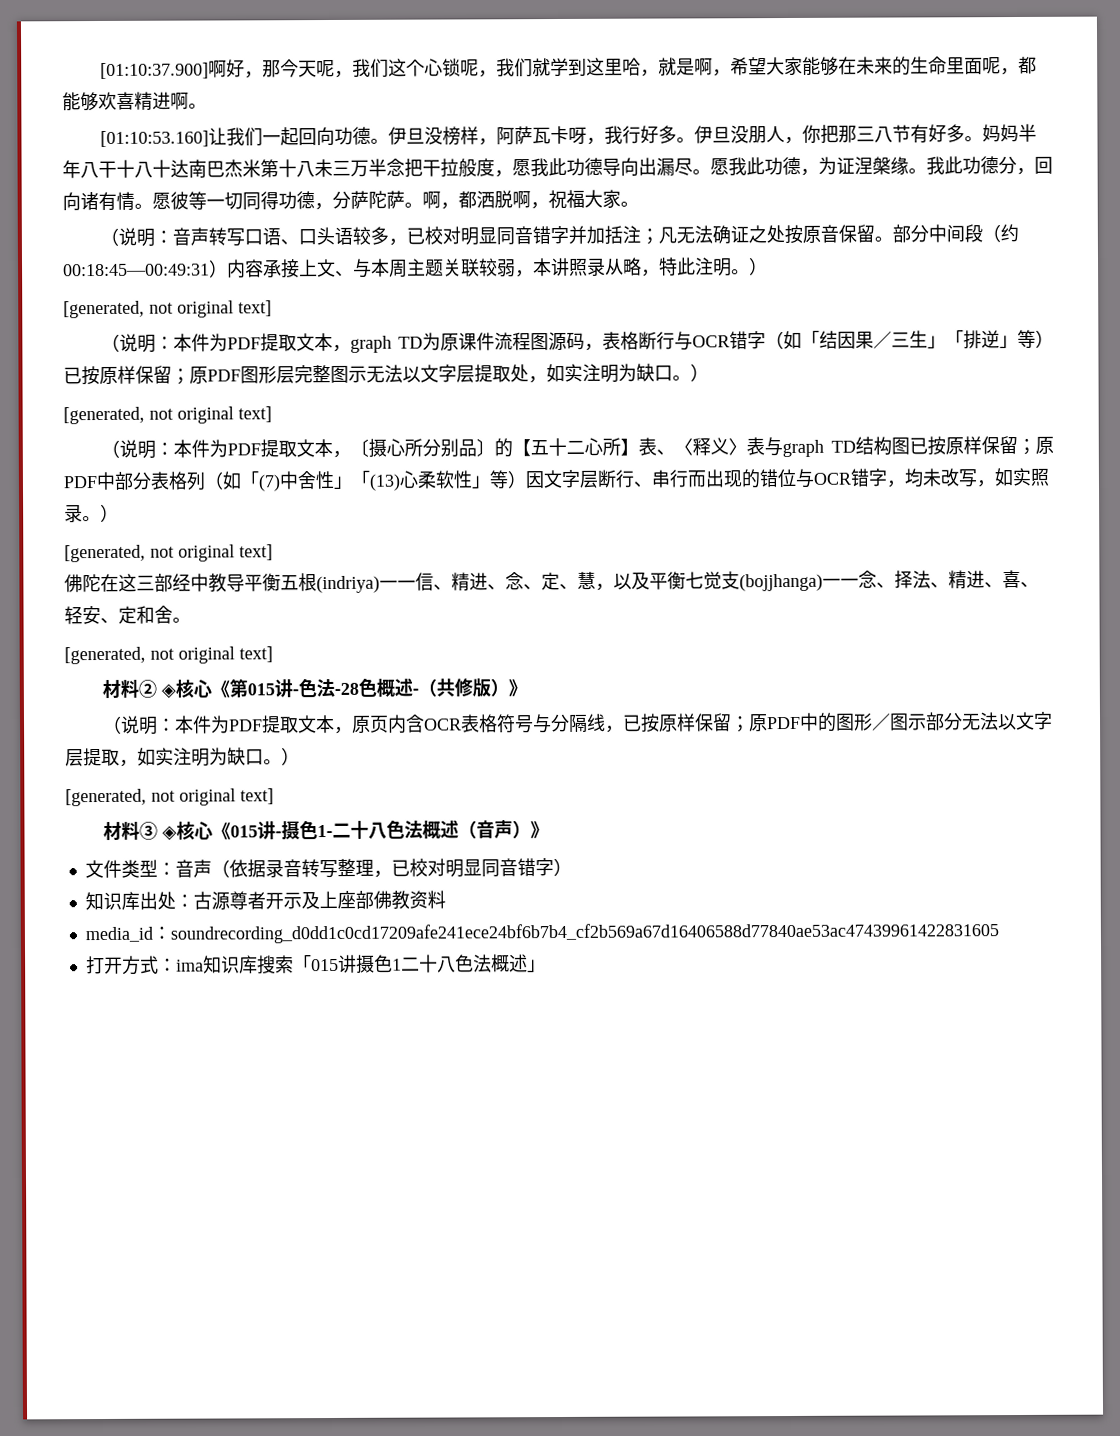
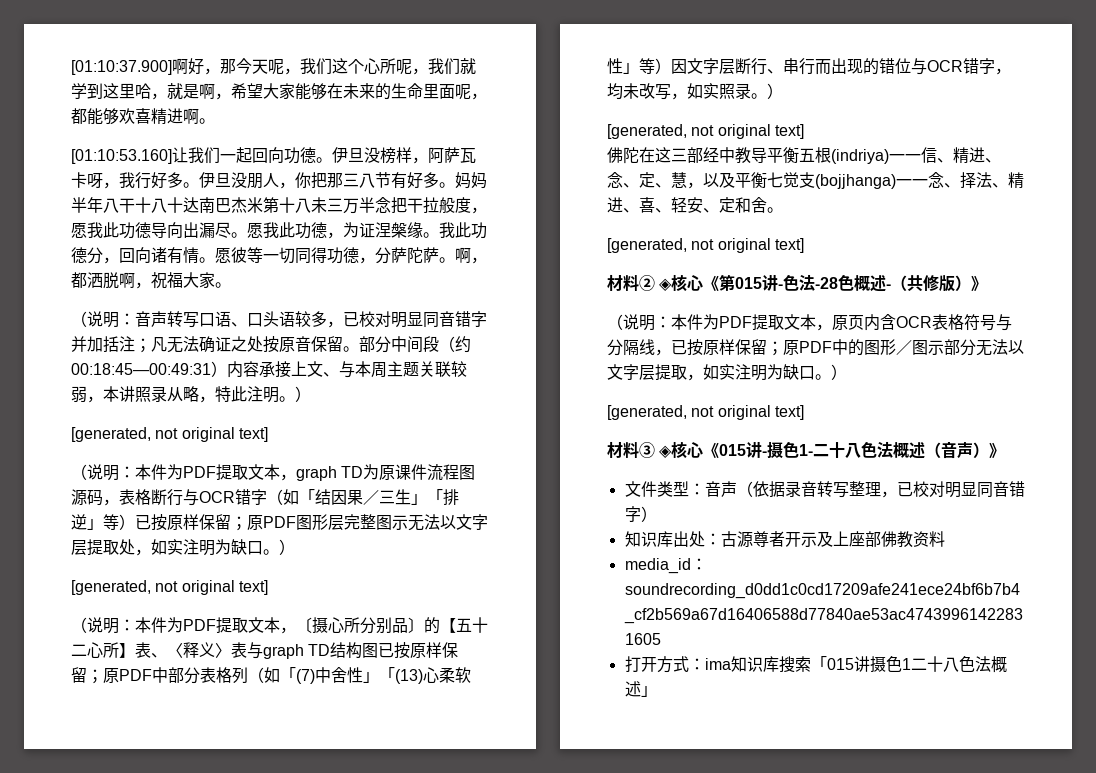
- [01:10:37.900]啊好，那今天呢，我们这个心锁呢，我们就学到这里哈，就是啊，希望大家能够在未来的生命里面呢，都能够欢喜精进啊。
+ [01:10:37.900]啊好，那今天呢，我们这个心所呢，我们就学到这里哈，就是啊，希望大家能够在未来的生命里面呢，都能够欢喜精进啊。

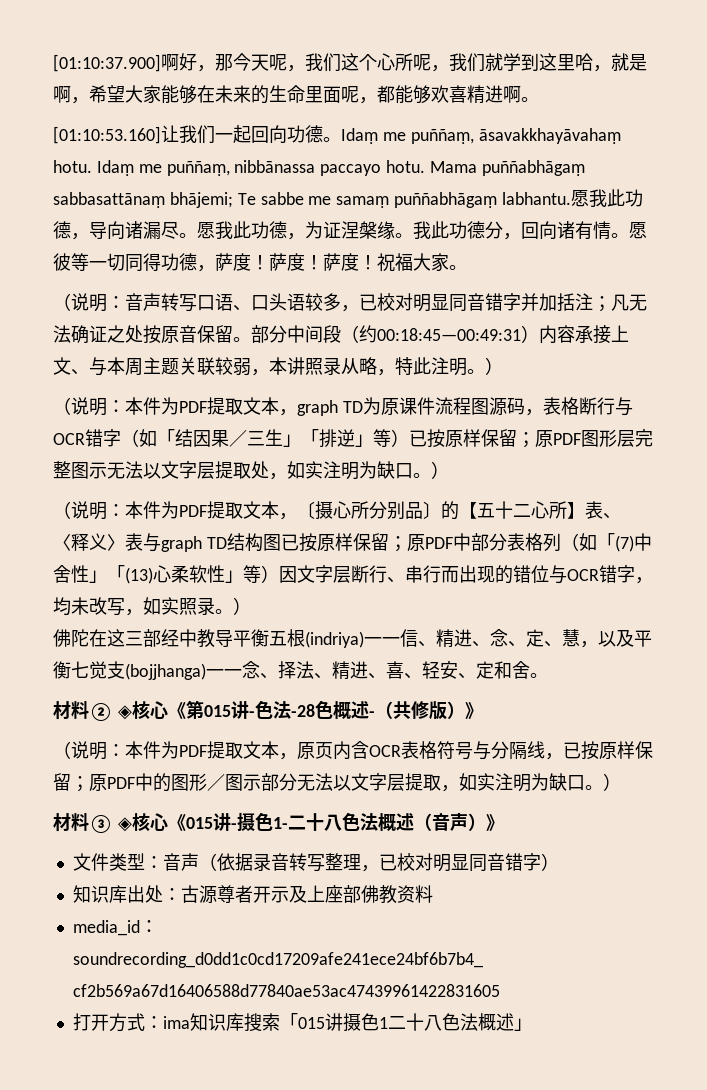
- 伊旦没榜样，阿萨瓦卡呀，我行好多。伊旦没朋人，你把那三八节有好多。妈妈半年八干十八十达南巴杰米第十八未三万半念把干拉般度，愿我此功德导向出漏尽。
+ Idaṃ me puññaṃ, āsavakkhayāvahaṃ hotu. Idaṃ me puññaṃ, nibbānassa paccayo hotu. Mama puññabhāgaṃ sabbasattānaṃ bhājemi; Te sabbe me samaṃ puññabhāgaṃ labhantu.愿我此功德，导向诸漏尽。
- 愿彼等一切同得功德，分萨陀萨。啊，都洒脱啊，祝福大家。
+ 愿彼等一切同得功德，萨度！萨度！萨度！祝福大家。
  部分中间段（约00:18:45—00:49:31）内容承接上文、与本周主题关联较弱，本讲照录从略，特此注明。）
- [generated, not original text]
  （说明：本件为PDF提取文本，graph TD为原课件流程图源码，表格断行与OCR错字（如「结因果／三生」「排逆」等）已按原样保留；原PDF图形层完整图示无法以文字层提取处，如实注明为缺口。）
- [generated, not original text]
  （说明：本件为PDF提取文本，〔摄心所分别品〕的【五十二心所】表、〈释义〉表与graph TD结构图已按原样保留；原PDF中部分表格列（如「(7)中舍性」「(13)心柔软性」等）因文字层断行、串行而出现的错位与OCR错字，均未改写，如实照录。）
- [generated, not original text]
  佛陀在这三部经中教导平衡五根(indriya)一一信、精进、念、定、慧，以及平衡七觉支(bojjhanga)一一念、择法、精进、喜、轻安、定和舍。
- [generated, not original text]
  （说明：本件为PDF提取文本，原页内含OCR表格符号与分隔线，已按原样保留；原PDF中的图形／图示部分无法以文字层提取，如实注明为缺口。）
- [generated, not original text]

